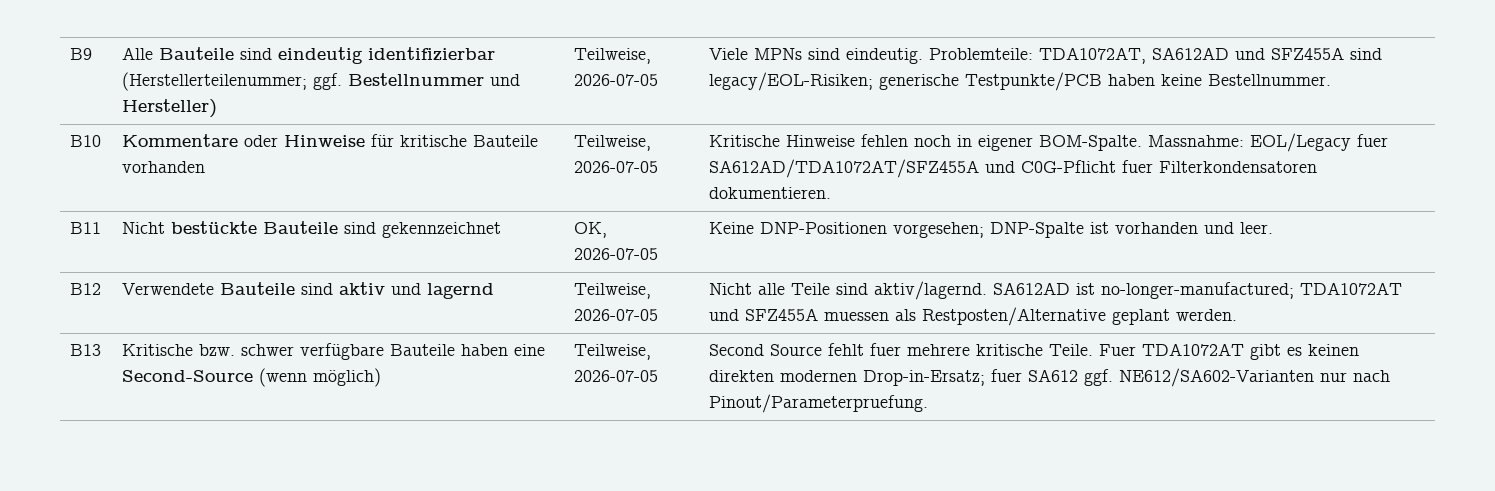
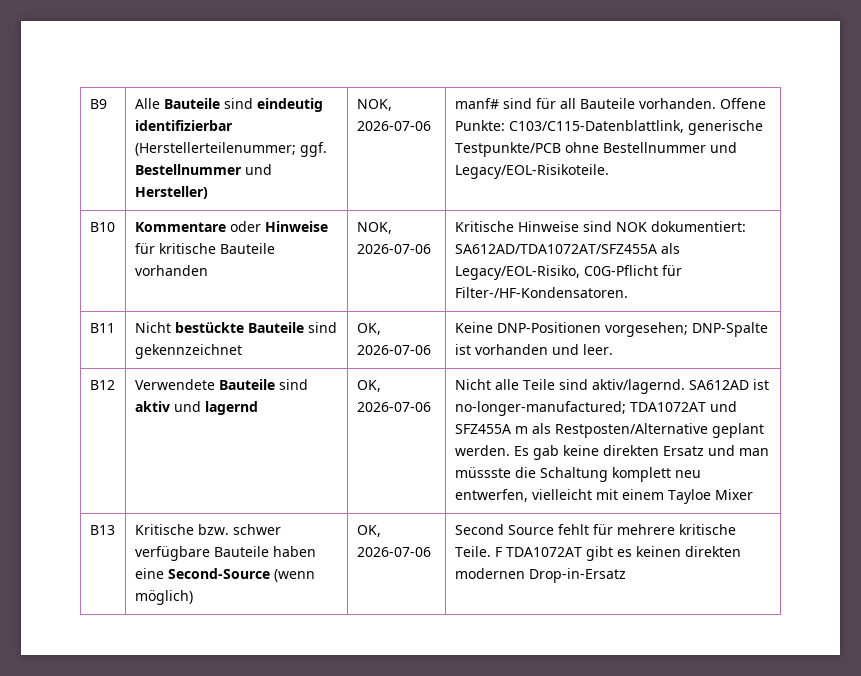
- B9 | Alle Bauteile sind eindeutig identifizierbar (Herstellerteilenummer; ggf. Bestellnummer und Hersteller) | Teilweise, 2026-07-05 | Viele MPNs sind eindeutig. Problemteile: TDA1072AT, SA612AD und SFZ455A sind legacy/EOL-Risiken; generische Testpunkte/PCB haben keine Bestellnummer.
+ B9 | Alle Bauteile sind eindeutig identifizierbar (Herstellerteilenummer; ggf. Bestellnummer und Hersteller) | NOK, 2026-07-06 | manf# sind für all Bauteile vorhanden. Offene Punkte: C103/C115-Datenblattlink, generische Testpunkte/PCB ohne Bestellnummer und Legacy/EOL-Risikoteile.
- B10 | Kommentare oder Hinweise für kritische Bauteile vorhanden | Teilweise, 2026-07-05 | Kritische Hinweise fehlen noch in eigener BOM-Spalte. Massnahme: EOL/Legacy fuer SA612AD/TDA1072AT/SFZ455A und C0G-Pflicht fuer Filterkondensatoren dokumentieren.
+ B10 | Kommentare oder Hinweise für kritische Bauteile vorhanden | NOK, 2026-07-06 | Kritische Hinweise sind NOK dokumentiert: SA612AD/TDA1072AT/SFZ455A als Legacy/EOL-Risiko, C0G-Pflicht für Filter-/HF-Kondensatoren.
- B11 | Nicht bestückte Bauteile sind gekennzeichnet | OK, 2026-07-05 | Keine DNP-Positionen vorgesehen; DNP-Spalte ist vorhanden und leer.
+ B11 | Nicht bestückte Bauteile sind gekennzeichnet | OK, 2026-07-06 | Keine DNP-Positionen vorgesehen; DNP-Spalte ist vorhanden und leer.
- Verwendete Bauteile sind aktiv und lagernd | Teilweise, 2026-07-05
+ Verwendete Bauteile sind aktiv und lagernd | OK, 2026-07-06
- SA612AD ist no-longer-manufactured; TDA1072AT und SFZ455A muessen als Restposten/Alternative geplant werden.
+ SA612AD ist no-longer-manufactured; TDA1072AT und SFZ455A m als Restposten/Alternative geplant werden. Es gab keine direkten Ersatz und man müssste die Schaltung komplett neu entwerfen, vielleicht mit einem Tayloe Mixer
- B13 | Kritische bzw. schwer verfügbare Bauteile haben eine Second-Source (wenn möglich) | Teilweise, 2026-07-05 | Second Source fehlt fuer mehrere kritische Teile. Fuer TDA1072AT gibt es keinen direkten modernen Drop-in-Ersatz; fuer SA612 ggf. NE612/SA602-Varianten nur nach Pinout/Parameterpruefung.
+ B13 | Kritische bzw. schwer verfügbare Bauteile haben eine Second-Source (wenn möglich) | OK, 2026-07-06 | Second Source fehlt für mehrere kritische Teile. F TDA1072AT gibt es keinen direkten modernen Drop-in-Ersatz

